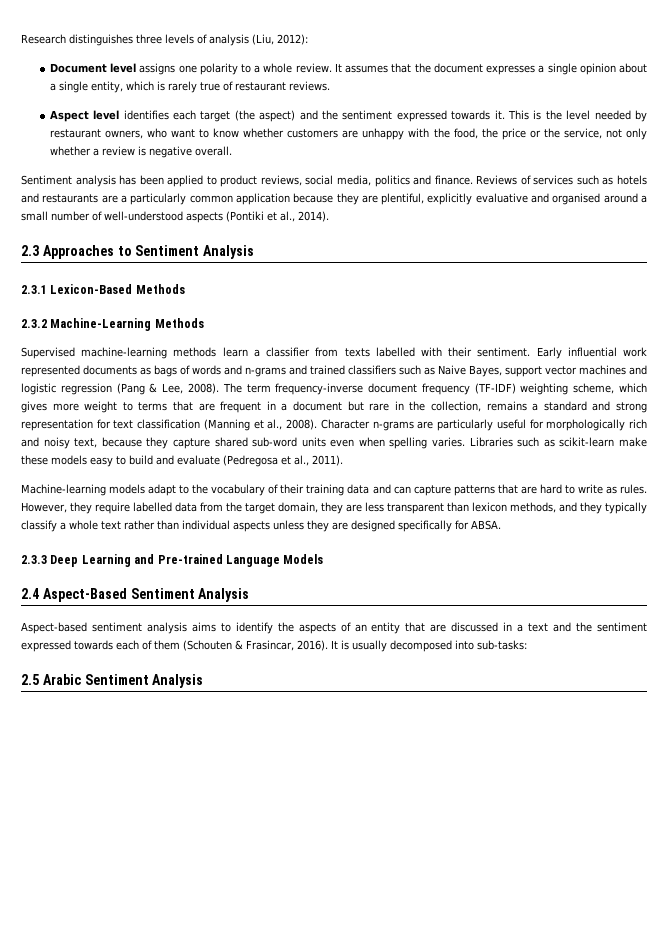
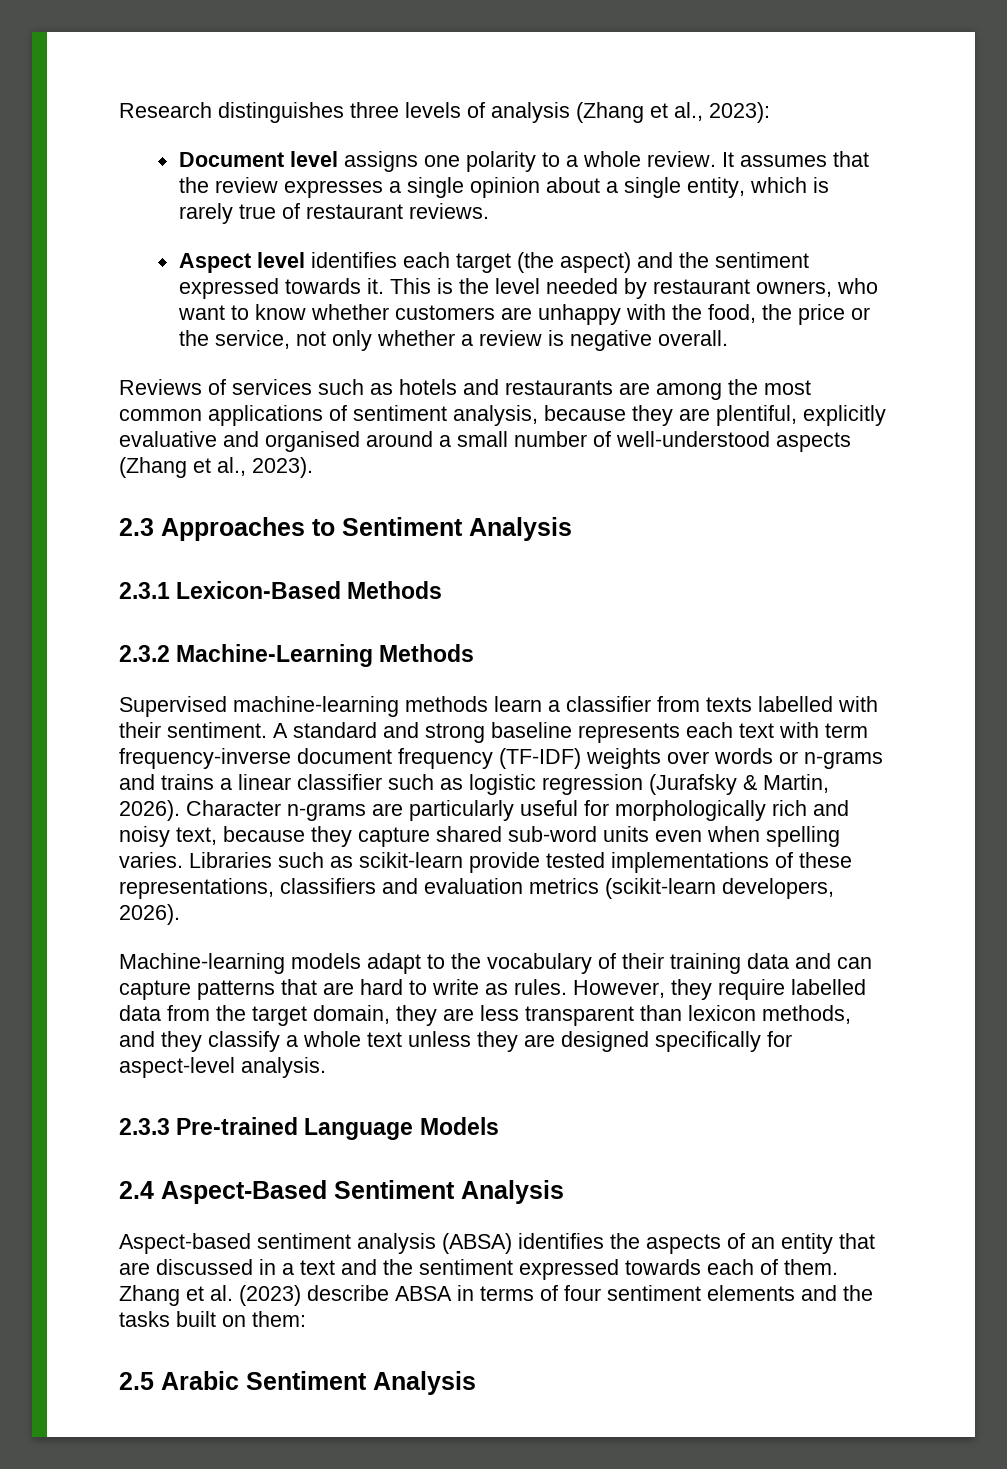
- Research distinguishes three levels of analysis (Liu, 2012):
+ Research distinguishes three levels of analysis (Zhang et al., 2023):
- It assumes that the document expresses a single opinion about a single entity, which is rarely true of restaurant reviews.
+ It assumes that the review expresses a single opinion about a single entity, which is rarely true of restaurant reviews.
- Sentiment analysis has been applied to product reviews, social media, politics and finance. Reviews of services such as hotels and restaurants are a particularly common application because they are plentiful, explicitly evaluative and organised around a small number of well-understood aspects (Pontiki et al., 2014).
+ Reviews of services such as hotels and restaurants are among the most common applications of sentiment analysis, because they are plentiful, explicitly evaluative and organised around a small number of well-understood aspects (Zhang et al., 2023).
- Early influential work represented documents as bags of words and n-grams and trained classifiers such as Naive Bayes, support vector machines and logistic regression (Pang & Lee, 2008). The term frequency-inverse document frequency (TF-IDF) weighting scheme, which gives more weight to terms that are frequent in a document but rare in the collection, remains a standard and strong representation for text classification (Manning et al., 2008).
+ A standard and strong baseline represents each text with term frequency-inverse document frequency (TF-IDF) weights over words or n-grams and trains a linear classifier such as logistic regression (Jurafsky & Martin, 2026).
- Libraries such as scikit-learn make these models easy to build and evaluate (Pedregosa et al., 2011).
+ Libraries such as scikit-learn provide tested implementations of these representations, classifiers and evaluation metrics (scikit-learn developers, 2026).
- However, they require labelled data from the target domain, they are less transparent than lexicon methods, and they typically classify a whole text rather than individual aspects unless they are designed specifically for ABSA.
+ However, they require labelled data from the target domain, they are less transparent than lexicon methods, and they classify a whole text unless they are designed specifically for aspect-level analysis.
- 2.3.3 Deep Learning and Pre-trained Language Models
+ 2.3.3 Pre-trained Language Models
- Aspect-based sentiment analysis aims to identify the aspects of an entity that are discussed in a text and the sentiment expressed towards each of them (Schouten & Frasincar, 2016). It is usually decomposed into sub-tasks:
+ Aspect-based sentiment analysis (ABSA) identifies the aspects of an entity that are discussed in a text and the sentiment expressed towards each of them. Zhang et al. (2023) describe ABSA in terms of four sentiment elements and the tasks built on them:

